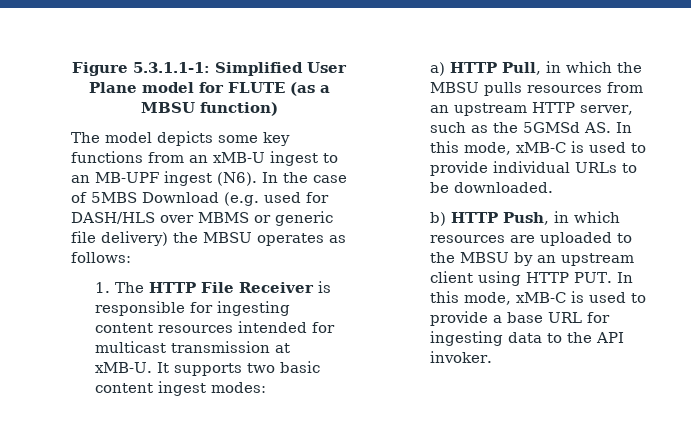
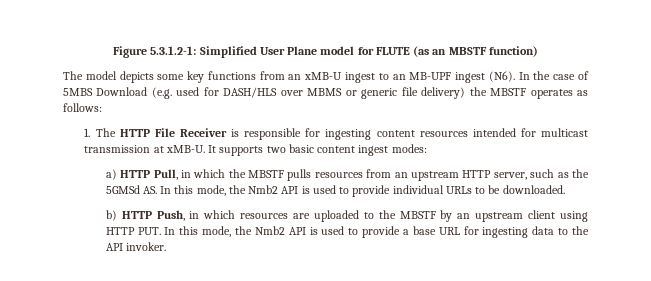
- Figure 5.3.1.1-1: Simplified User Plane model for FLUTE (as a MBSU function)
+ Figure 5.3.1.2-1: Simplified User Plane model for FLUTE (as an MBSTF function)
- The model depicts some key functions from an xMB-U ingest to an MB-UPF ingest (N6). In the case of 5MBS Download (e.g. used for DASH/HLS over MBMS or generic file delivery) the MBSU operates as follows:
+ The model depicts some key functions from an xMB-U ingest to an MB-UPF ingest (N6). In the case of 5MBS Download (e.g. used for DASH/HLS over MBMS or generic file delivery) the MBSTF operates as follows:
- a) HTTP Pull, in which the MBSU pulls resources from an upstream HTTP server, such as the 5GMSd AS. In this mode, xMB-C is used to provide individual URLs to be downloaded.
+ a) HTTP Pull, in which the MBSTF pulls resources from an upstream HTTP server, such as the 5GMSd AS. In this mode, the Nmb2 API is used to provide individual URLs to be downloaded.
- b) HTTP Push, in which resources are uploaded to the MBSU by an upstream client using HTTP PUT. In this mode, xMB-C is used to provide a base URL for ingesting data to the API invoker.
+ b) HTTP Push, in which resources are uploaded to the MBSTF by an upstream client using HTTP PUT. In this mode, the Nmb2 API is used to provide a base URL for ingesting data to the API invoker.

